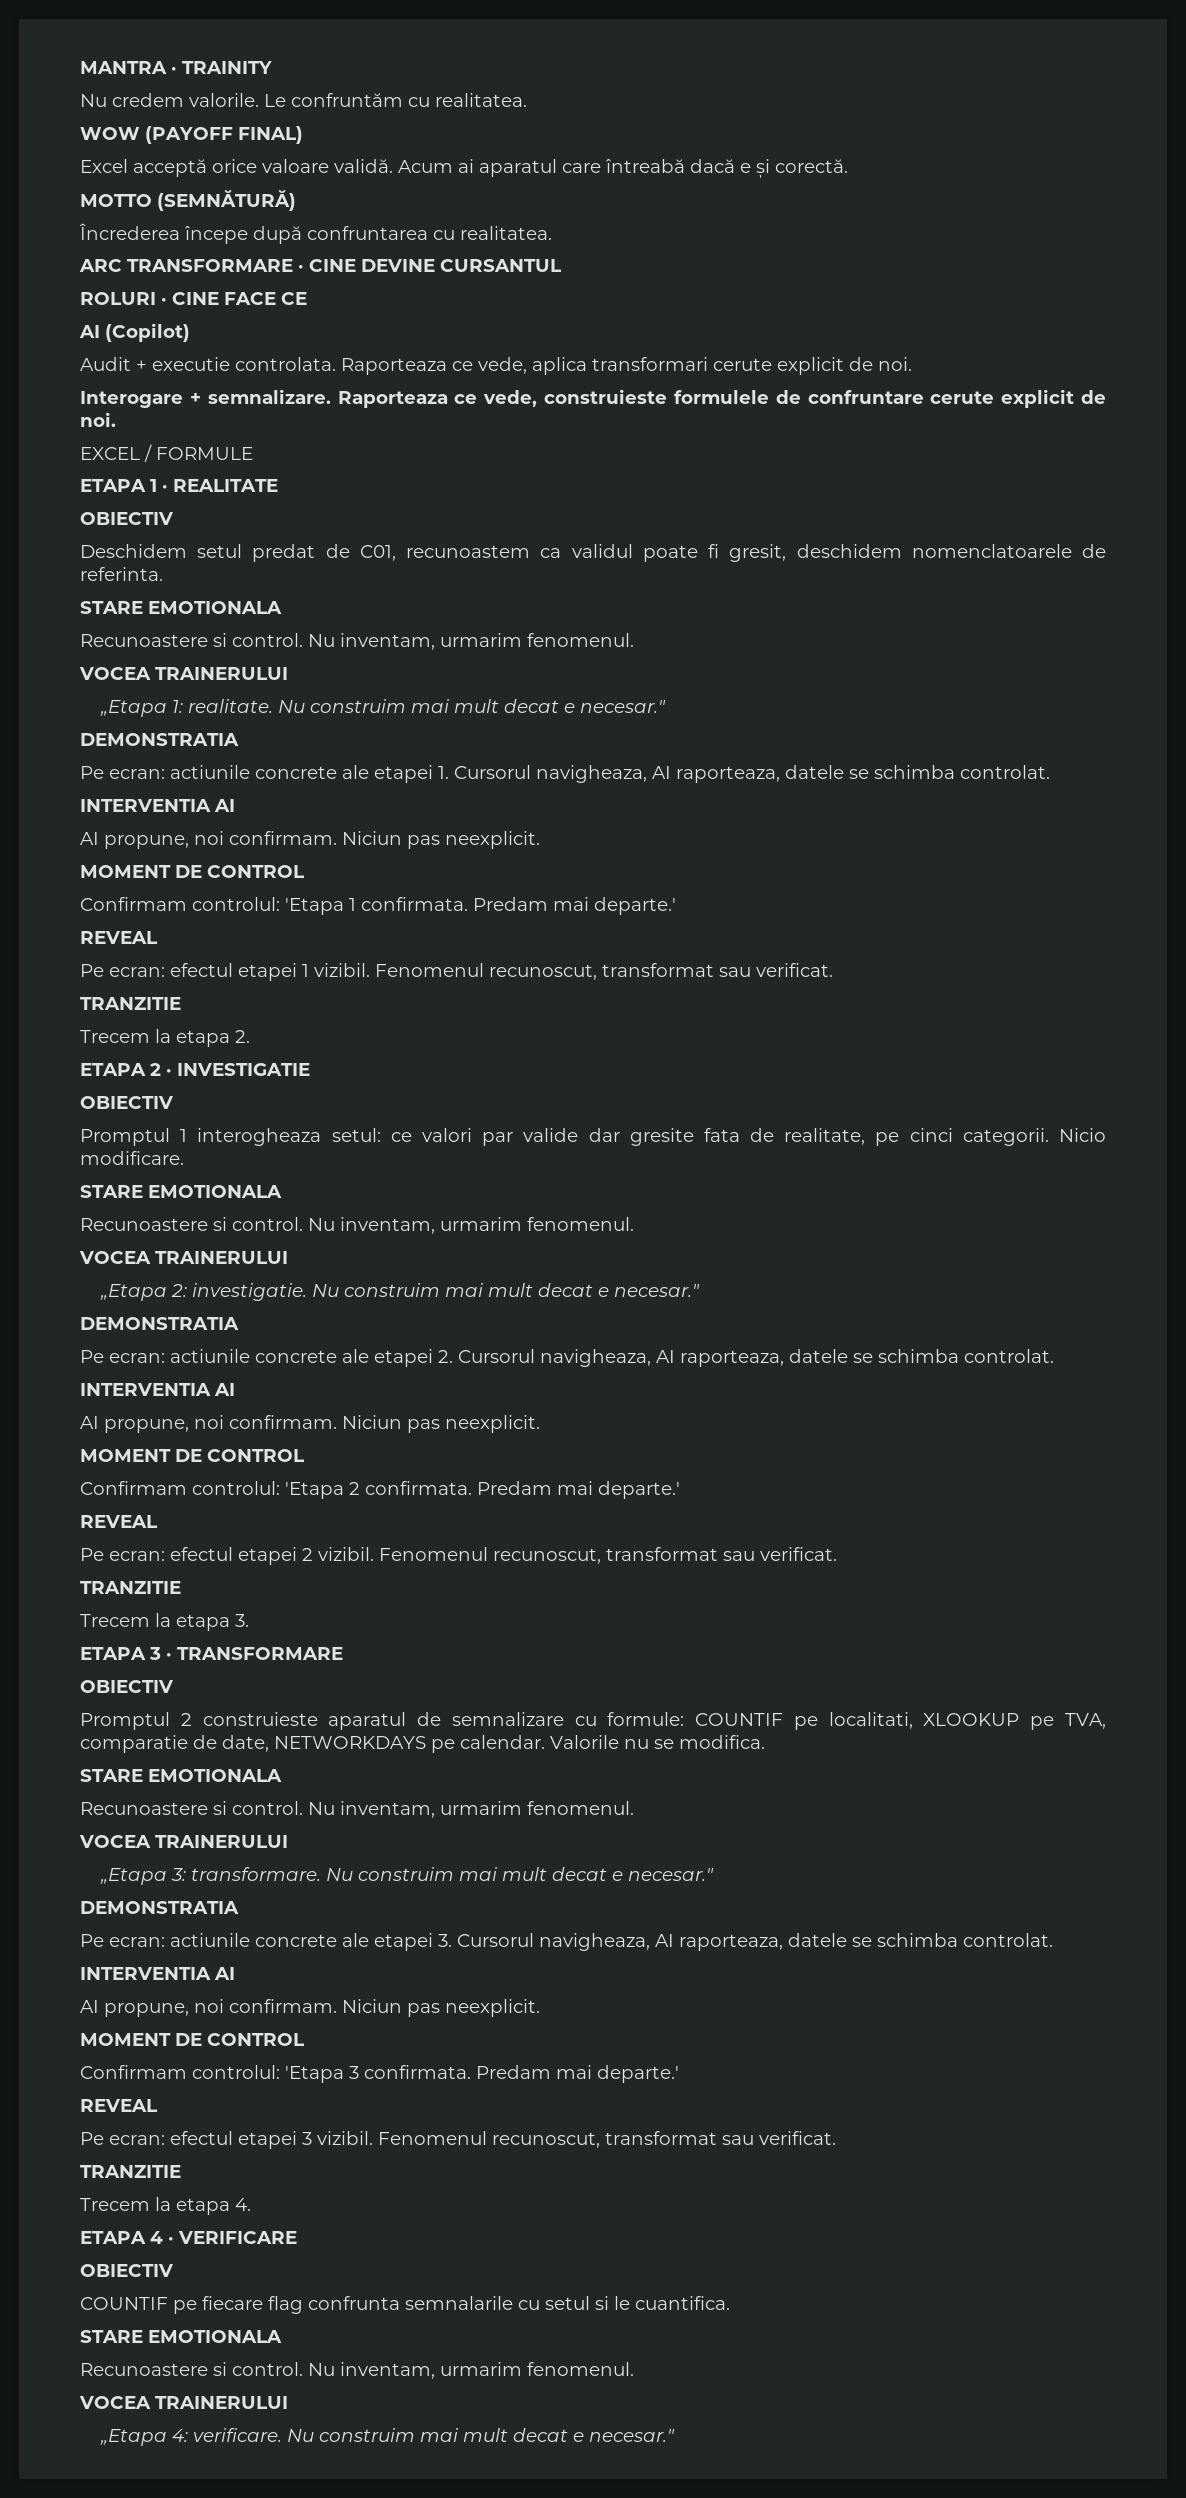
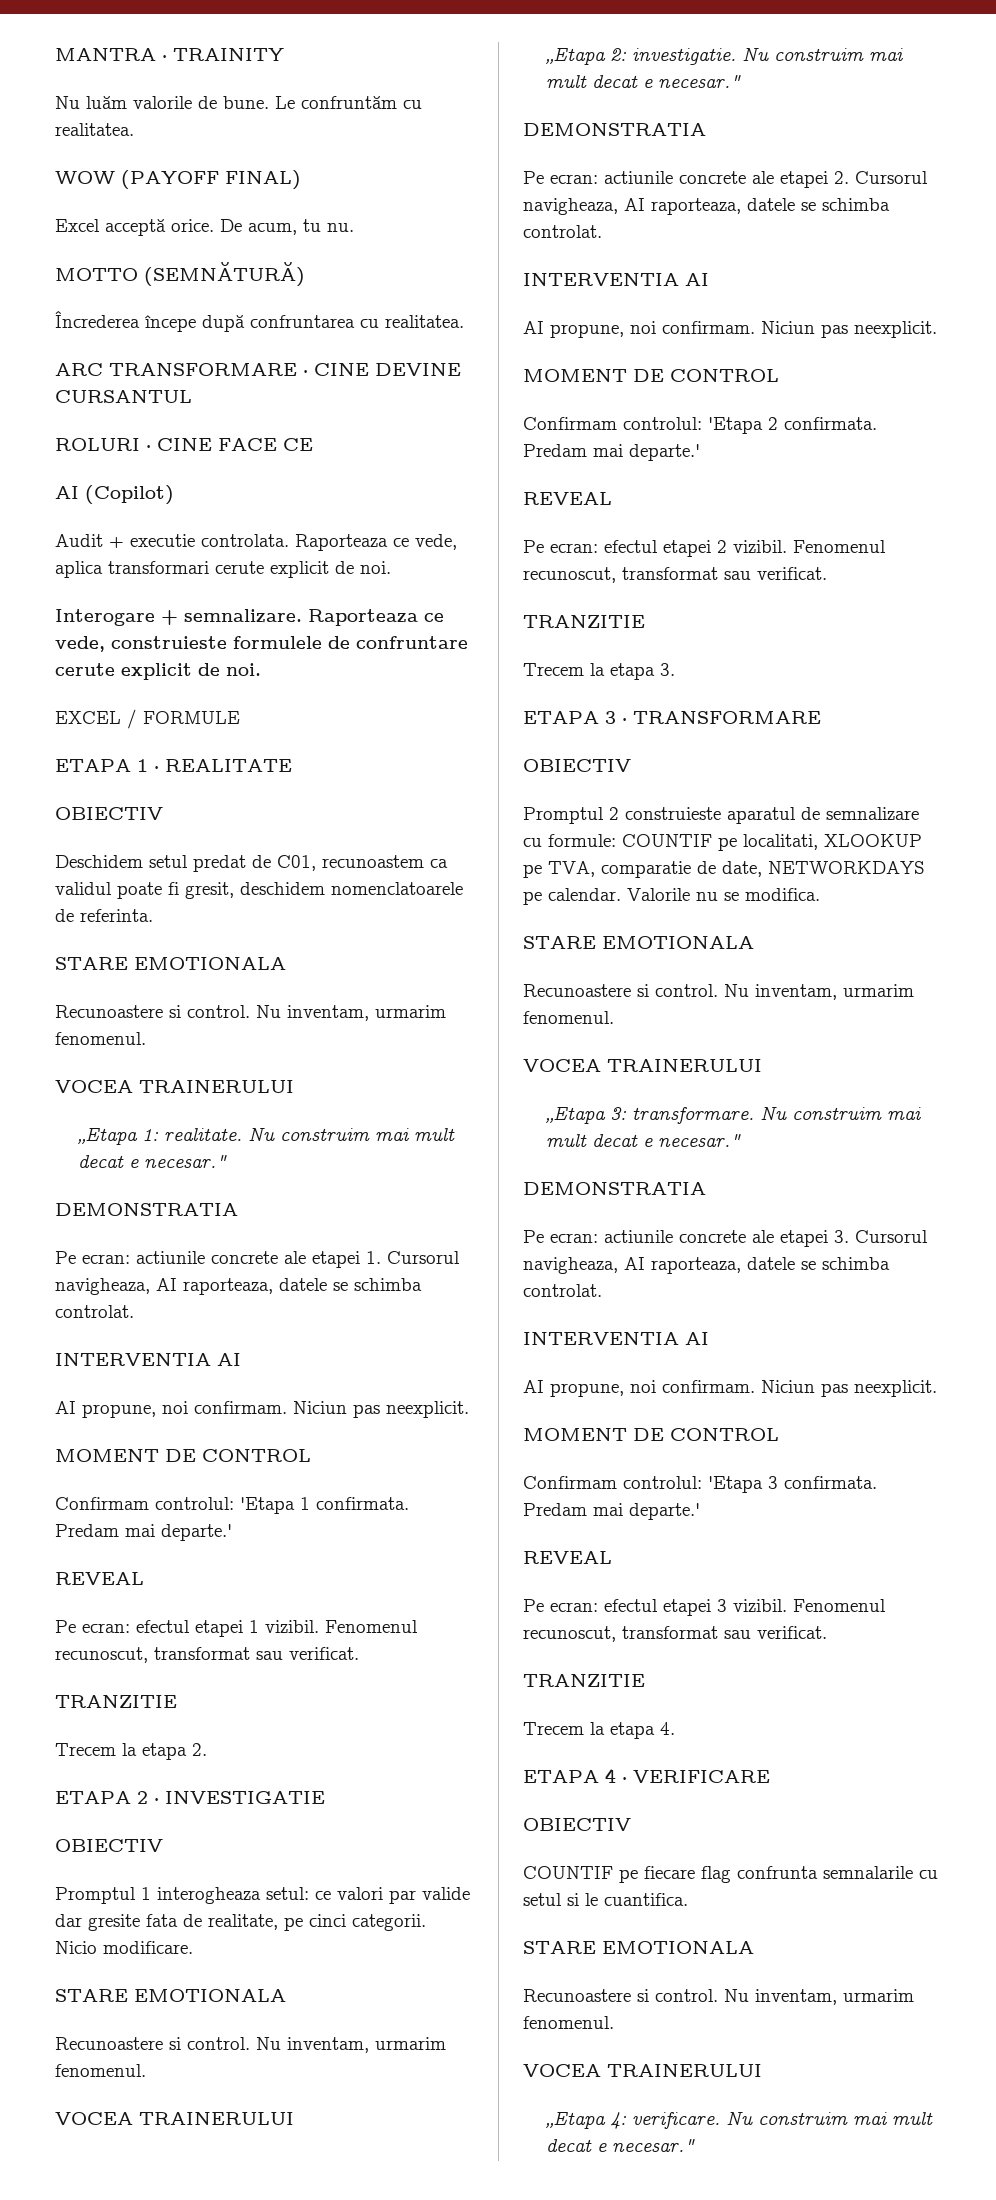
- Nu credem valorile.
+ Nu luăm valorile de bune.
- Excel acceptă orice valoare validă. Acum ai aparatul care întreabă dacă e și corectă.
+ Excel acceptă orice. De acum, tu nu.

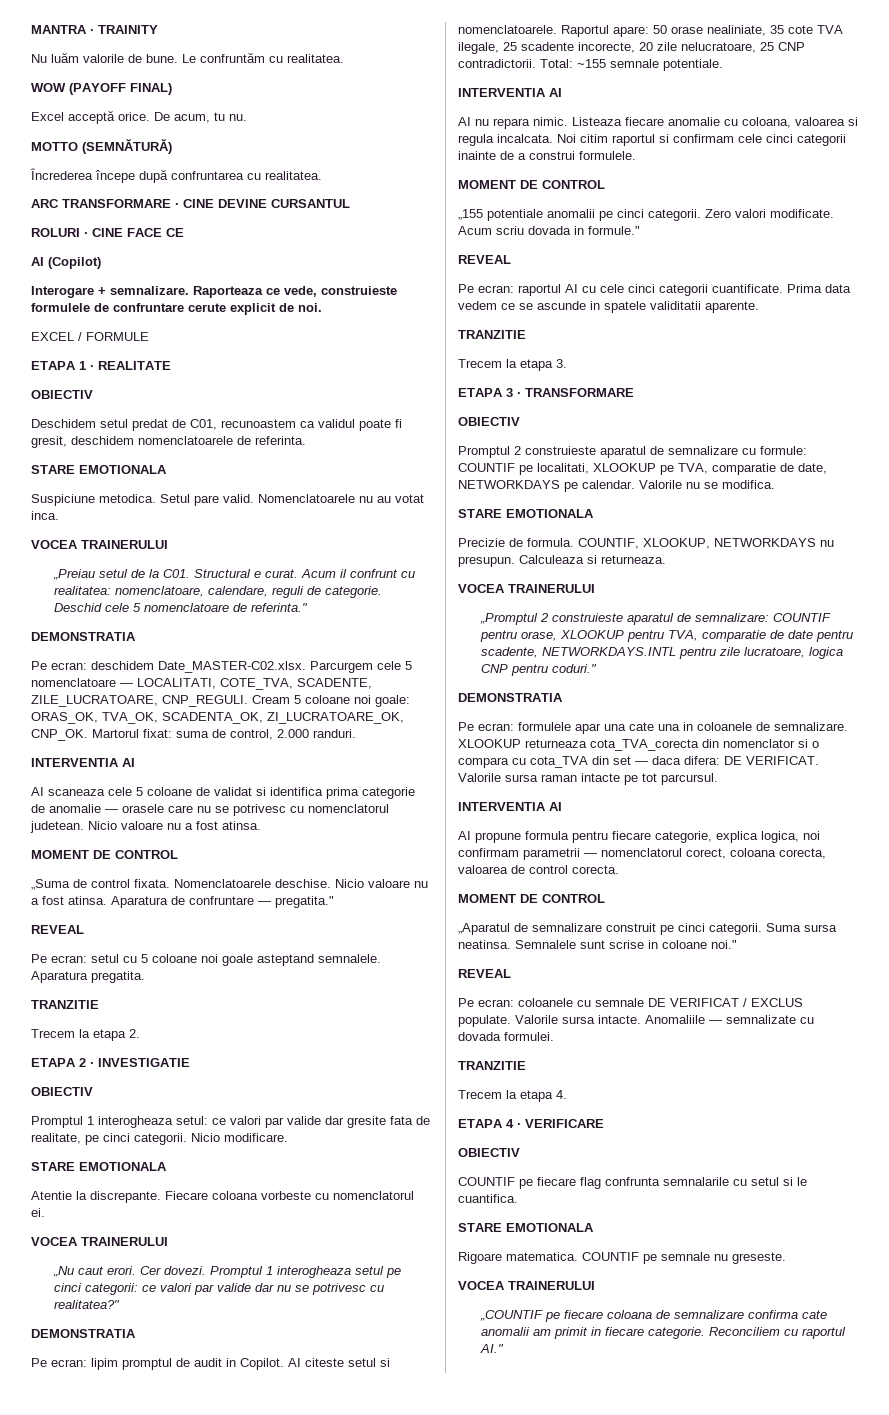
- Audit + executie controlata. Raporteaza ce vede, aplica transformari cerute explicit de noi.
  Deschidem setul predat de C01, recunoastem ca validul poate fi gresit, deschidem nomenclatoarele de referinta.
  STARE EMOTIONALA
- Recunoastere si control. Nu inventam, urmarim fenomenul.
+ Suspiciune metodica. Setul pare valid. Nomenclatoarele nu au votat inca.
  VOCEA TRAINERULUI
- „Etapa 1: realitate. Nu construim mai mult decat e necesar."
+ „Preiau setul de la C01. Structural e curat. Acum il confrunt cu realitatea: nomenclatoare, calendare, reguli de categorie. Deschid cele 5 nomenclatoare de referinta."
  DEMONSTRATIA
- Pe ecran: actiunile concrete ale etapei 1. Cursorul navigheaza, AI raporteaza, datele se schimba controlat.
+ Pe ecran: deschidem Date_MASTER-C02.xlsx. Parcurgem cele 5 nomenclatoare — LOCALITATI, COTE_TVA, SCADENTE, ZILE_LUCRATOARE, CNP_REGULI. Cream 5 coloane noi goale: ORAS_OK, TVA_OK, SCADENTA_OK, ZI_LUCRATOARE_OK, CNP_OK. Martorul fixat: suma de control, 2.000 randuri.
  INTERVENTIA AI
- AI propune, noi confirmam. Niciun pas neexplicit.
+ AI scaneaza cele 5 coloane de validat si identifica prima categorie de anomalie — orasele care nu se potrivesc cu nomenclatorul judetean. Nicio valoare nu a fost atinsa.
  MOMENT DE CONTROL
- Confirmam controlul: 'Etapa 1 confirmata. Predam mai departe.'
+ „Suma de control fixata. Nomenclatoarele deschise. Nicio valoare nu a fost atinsa. Aparatura de confruntare — pregatita."
  REVEAL
- Pe ecran: efectul etapei 1 vizibil. Fenomenul recunoscut, transformat sau verificat.
+ Pe ecran: setul cu 5 coloane noi goale asteptand semnalele. Aparatura pregatita.
  Nicio modificare.
  STARE EMOTIONALA
- Recunoastere si control. Nu inventam, urmarim fenomenul.
+ Atentie la discrepante. Fiecare coloana vorbeste cu nomenclatorul ei.
  VOCEA TRAINERULUI
- „Etapa 2: investigatie. Nu construim mai mult decat e necesar."
+ „Nu caut erori. Cer dovezi. Promptul 1 interogheaza setul pe cinci categorii: ce valori par valide dar nu se potrivesc cu realitatea?"
  DEMONSTRATIA
- Pe ecran: actiunile concrete ale etapei 2. Cursorul navigheaza, AI raporteaza, datele se schimba controlat.
+ Pe ecran: lipim promptul de audit in Copilot. AI citeste setul si nomenclatoarele. Raportul apare: 50 orase nealiniate, 35 cote TVA ilegale, 25 scadente incorecte, 20 zile nelucratoare, 25 CNP contradictorii. Total: ~155 semnale potentiale.
  INTERVENTIA AI
- AI propune, noi confirmam. Niciun pas neexplicit.
+ AI nu repara nimic. Listeaza fiecare anomalie cu coloana, valoarea si regula incalcata. Noi citim raportul si confirmam cele cinci categorii inainte de a construi formulele.
  MOMENT DE CONTROL
- Confirmam controlul: 'Etapa 2 confirmata. Predam mai departe.'
+ „155 potentiale anomalii pe cinci categorii. Zero valori modificate. Acum scriu dovada in formule."
  REVEAL
- Pe ecran: efectul etapei 2 vizibil. Fenomenul recunoscut, transformat sau verificat.
+ Pe ecran: raportul AI cu cele cinci categorii cuantificate. Prima data vedem ce se ascunde in spatele validitatii aparente.
  Valorile nu se modifica.
  STARE EMOTIONALA
- Recunoastere si control. Nu inventam, urmarim fenomenul.
+ Precizie de formula. COUNTIF, XLOOKUP, NETWORKDAYS nu presupun. Calculeaza si returneaza.
  VOCEA TRAINERULUI
- „Etapa 3: transformare. Nu construim mai mult decat e necesar."
+ „Promptul 2 construieste aparatul de semnalizare: COUNTIF pentru orase, XLOOKUP pentru TVA, comparatie de date pentru scadente, NETWORKDAYS.INTL pentru zile lucratoare, logica CNP pentru coduri."
  DEMONSTRATIA
- Pe ecran: actiunile concrete ale etapei 3. Cursorul navigheaza, AI raporteaza, datele se schimba controlat.
+ Pe ecran: formulele apar una cate una in coloanele de semnalizare. XLOOKUP returneaza cota_TVA_corecta din nomenclator si o compara cu cota_TVA din set — daca difera: DE VERIFICAT. Valorile sursa raman intacte pe tot parcursul.
  INTERVENTIA AI
- AI propune, noi confirmam. Niciun pas neexplicit.
+ AI propune formula pentru fiecare categorie, explica logica, noi confirmam parametrii — nomenclatorul corect, coloana corecta, valoarea de control corecta.
  MOMENT DE CONTROL
- Confirmam controlul: 'Etapa 3 confirmata. Predam mai departe.'
+ „Aparatul de semnalizare construit pe cinci categorii. Suma sursa neatinsa. Semnalele sunt scrise in coloane noi."
  REVEAL
- Pe ecran: efectul etapei 3 vizibil. Fenomenul recunoscut, transformat sau verificat.
+ Pe ecran: coloanele cu semnale DE VERIFICAT / EXCLUS populate. Valorile sursa intacte. Anomaliile — semnalizate cu dovada formulei.
  COUNTIF pe fiecare flag confrunta semnalarile cu setul si le cuantifica.
  STARE EMOTIONALA
- Recunoastere si control. Nu inventam, urmarim fenomenul.
+ Rigoare matematica. COUNTIF pe semnale nu greseste.
  VOCEA TRAINERULUI
- „Etapa 4: verificare. Nu construim mai mult decat e necesar."
+ „COUNTIF pe fiecare coloana de semnalizare confirma cate anomalii am primit in fiecare categorie. Reconciliem cu raportul AI."

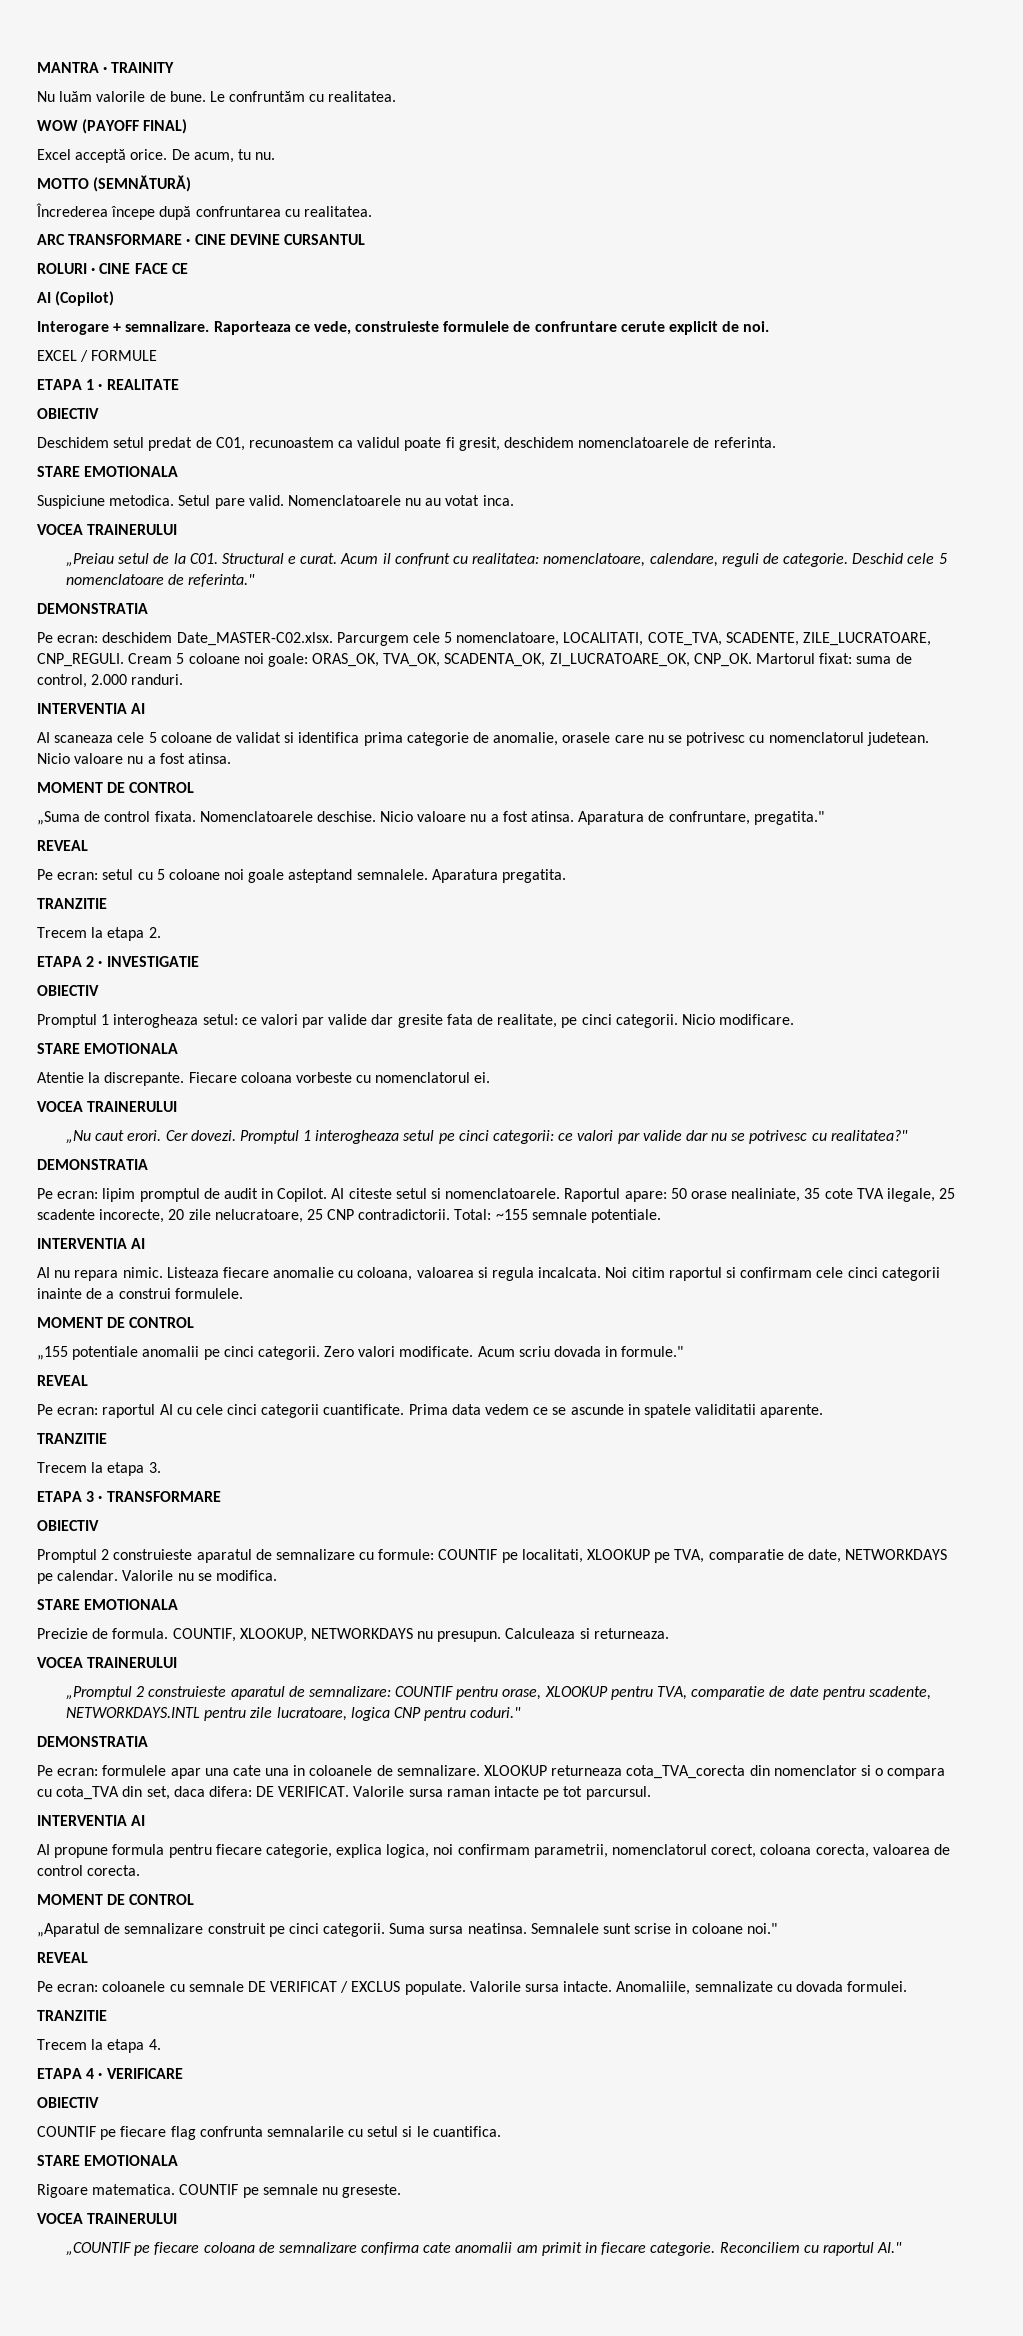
- Pe ecran: deschidem Date_MASTER-C02.xlsx. Parcurgem cele 5 nomenclatoare — LOCALITATI, COTE_TVA, SCADENTE, ZILE_LUCRATOARE, CNP_REGULI.
+ Pe ecran: deschidem Date_MASTER-C02.xlsx. Parcurgem cele 5 nomenclatoare, LOCALITATI, COTE_TVA, SCADENTE, ZILE_LUCRATOARE, CNP_REGULI.
- AI scaneaza cele 5 coloane de validat si identifica prima categorie de anomalie — orasele care nu se potrivesc cu nomenclatorul judetean.
+ AI scaneaza cele 5 coloane de validat si identifica prima categorie de anomalie, orasele care nu se potrivesc cu nomenclatorul judetean.
- Aparatura de confruntare — pregatita."
+ Aparatura de confruntare, pregatita."
- XLOOKUP returneaza cota_TVA_corecta din nomenclator si o compara cu cota_TVA din set — daca difera: DE VERIFICAT.
+ XLOOKUP returneaza cota_TVA_corecta din nomenclator si o compara cu cota_TVA din set, daca difera: DE VERIFICAT.
- AI propune formula pentru fiecare categorie, explica logica, noi confirmam parametrii — nomenclatorul corect, coloana corecta, valoarea de control corecta.
+ AI propune formula pentru fiecare categorie, explica logica, noi confirmam parametrii, nomenclatorul corect, coloana corecta, valoarea de control corecta.
- Anomaliile — semnalizate cu dovada formulei.
+ Anomaliile, semnalizate cu dovada formulei.

